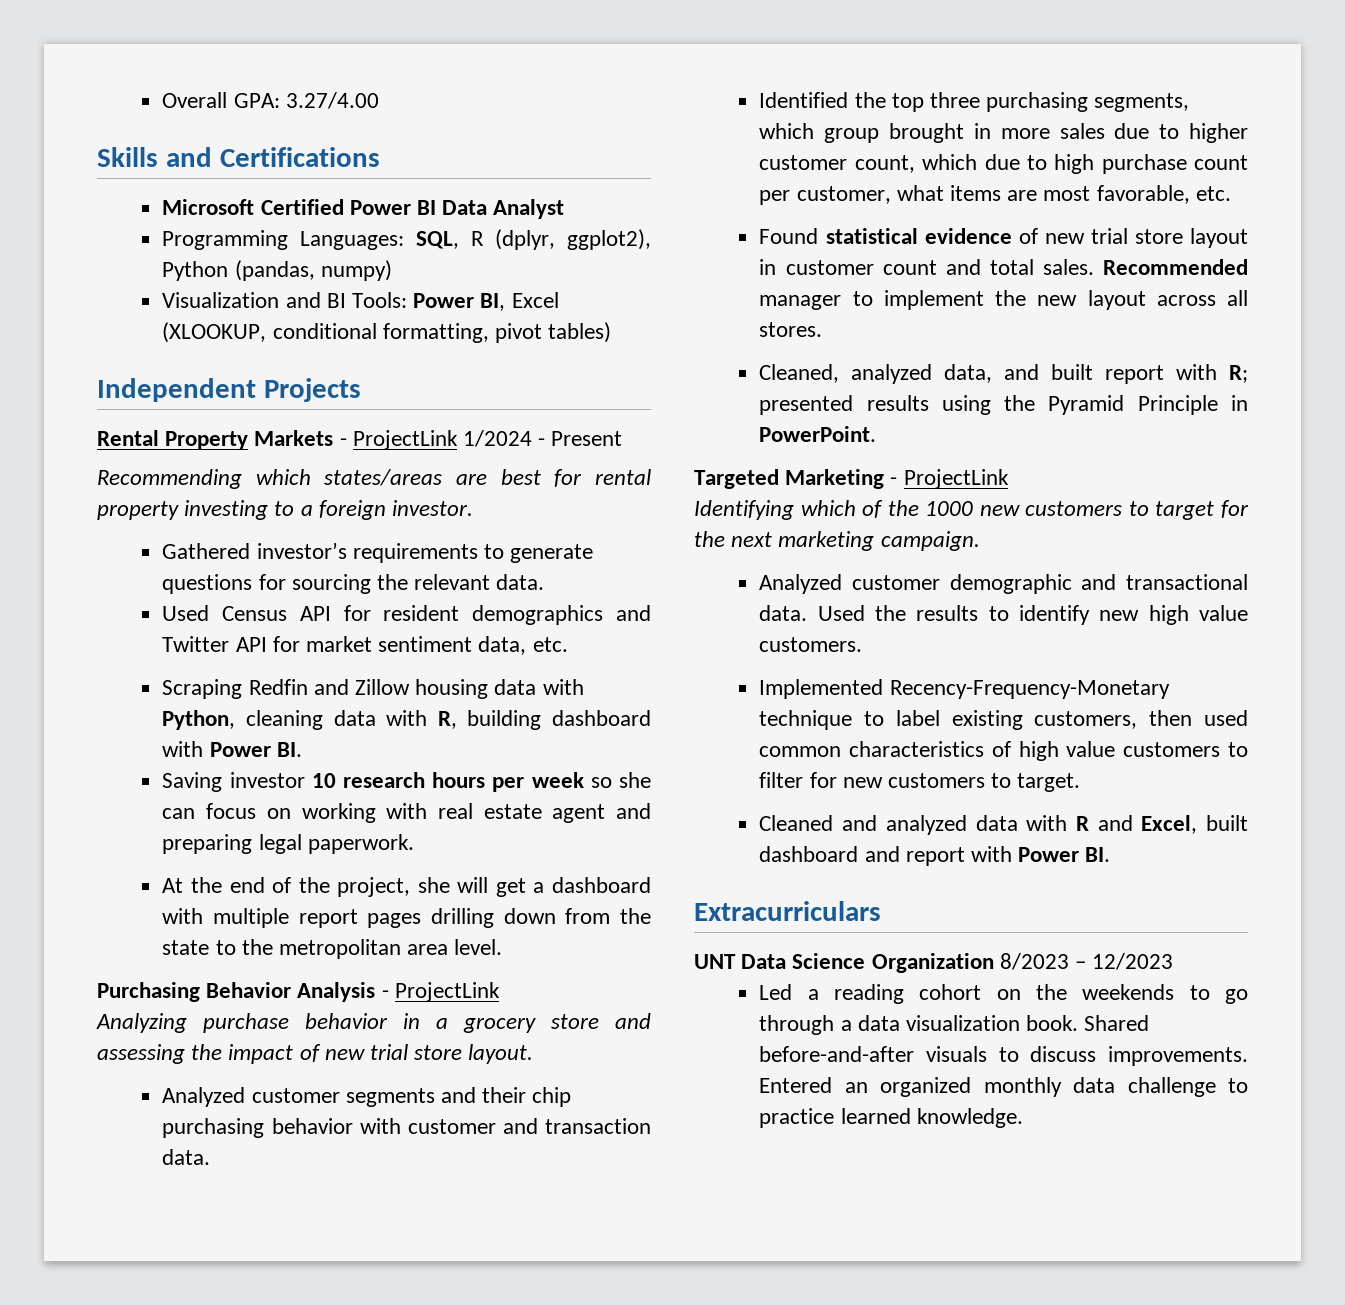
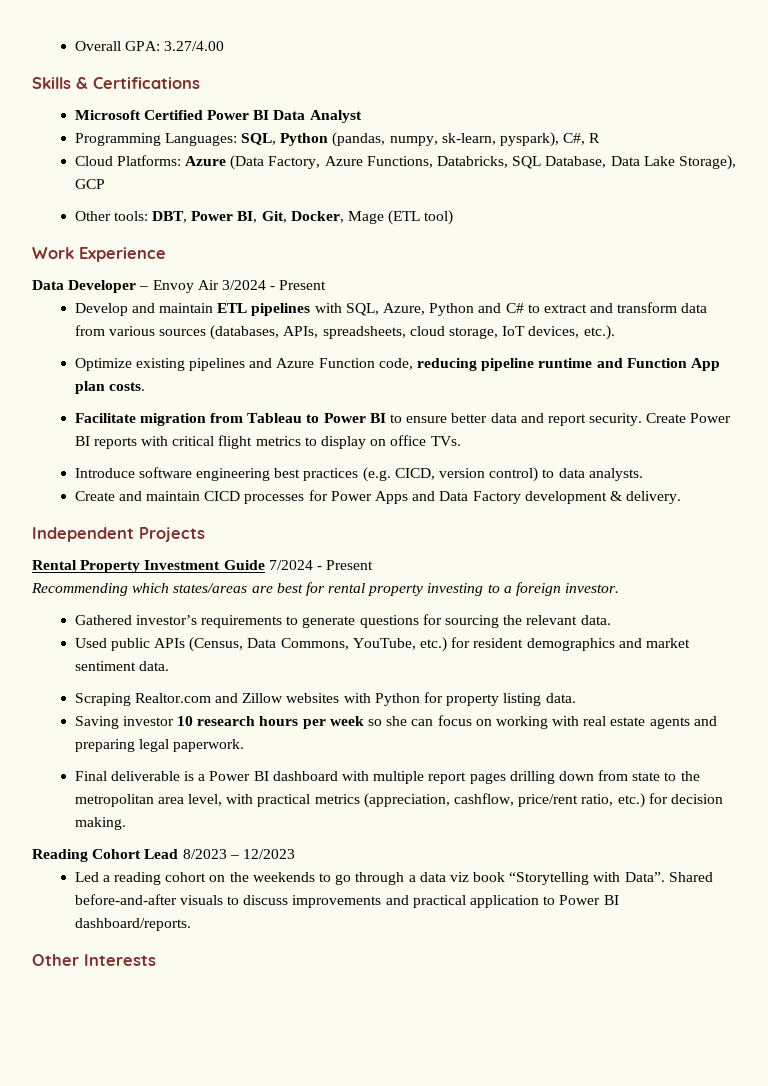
- Skills and Certifications
+ Skills & Certifications
- Programming Languages: SQL, R (dplyr, ggplot2), Python (pandas, numpy)
- Visualization and BI Tools: Power BI, Excel (XLOOKUP, conditional formatting, pivot tables)
+ Programming Languages: SQL, Python (pandas, numpy, sk-learn, pyspark), C#, R
+ Cloud Platforms: Azure (Data Factory, Azure Functions, Databricks, SQL Database, Data Lake Storage), GCP
+ Other tools: DBT, Power BI, Git, Docker, Mage (ETL tool)
+ Work Experience
+ Data Developer – Envoy Air 3/2024 - Present
+ Develop and maintain ETL pipelines with SQL, Azure, Python and C# to extract and transform data from various sources (databases, APIs, spreadsheets, cloud storage, IoT devices, etc.).
+ Optimize existing pipelines and Azure Function code, reducing pipeline runtime and Function App plan costs.
+ Facilitate migration from Tableau to Power BI to ensure better data and report security. Create Power BI reports with critical flight metrics to display on office TVs.
+ Introduce software engineering best practices (e.g. CICD, version control) to data analysts.
+ Create and maintain CICD processes for Power Apps and Data Factory development & delivery.
- Rental Property Markets - ProjectLink 1/2024 - Present
+ Rental Property Investment Guide 7/2024 - Present
- Used Census API for resident demographics and Twitter API for market sentiment data, etc.
+ Used public APIs (Census, Data Commons, YouTube, etc.) for resident demographics and market sentiment data.
- Scraping Redfin and Zillow housing data with Python, cleaning data with R, building dashboard with Power BI.
+ Scraping Realtor.com and Zillow websites with Python for property listing data.
- Saving investor 10 research hours per week so she can focus on working with real estate agent and preparing legal paperwork.
+ Saving investor 10 research hours per week so she can focus on working with real estate agents and preparing legal paperwork.
- At the end of the project, she will get a dashboard with multiple report pages drilling down from the state to the metropolitan area level.
- Purchasing Behavior Analysis - ProjectLink
- Analyzing purchase behavior in a grocery store and assessing the impact of new trial store layout.
- Analyzed customer segments and their chip purchasing behavior with customer and transaction data.
- Identified the top three purchasing segments, which group brought in more sales due to higher customer count, which due to high purchase count per customer, what items are most favorable, etc.
- Found statistical evidence of new trial store layout in customer count and total sales. Recommended manager to implement the new layout across all stores.
- Cleaned, analyzed data, and built report with R; presented results using the Pyramid Principle in PowerPoint.
- Targeted Marketing - ProjectLink
- Identifying which of the 1000 new customers to target for the next marketing campaign.
- Analyzed customer demographic and transactional data. Used the results to identify new high value customers.
- Implemented Recency-Frequency-Monetary technique to label existing customers, then used common characteristics of high value customers to filter for new customers to target.
- Cleaned and analyzed data with R and Excel, built dashboard and report with Power BI.
- Extracurriculars
- UNT Data Science Organization 8/2023 – 12/2023
+ Final deliverable is a Power BI dashboard with multiple report pages drilling down from state to the metropolitan area level, with practical metrics (appreciation, cashflow, price/rent ratio, etc.) for decision making.
+ Reading Cohort Lead 8/2023 – 12/2023
- Led a reading cohort on the weekends to go through a data visualization book.
+ Led a reading cohort on the weekends to go through a data viz book “Storytelling with Data”.
- Shared before-and-after visuals to discuss improvements. Entered an organized monthly data challenge to practice learned knowledge.
+ Shared before-and-after visuals to discuss improvements and practical application to Power BI dashboard/reports.
+ Other Interests

